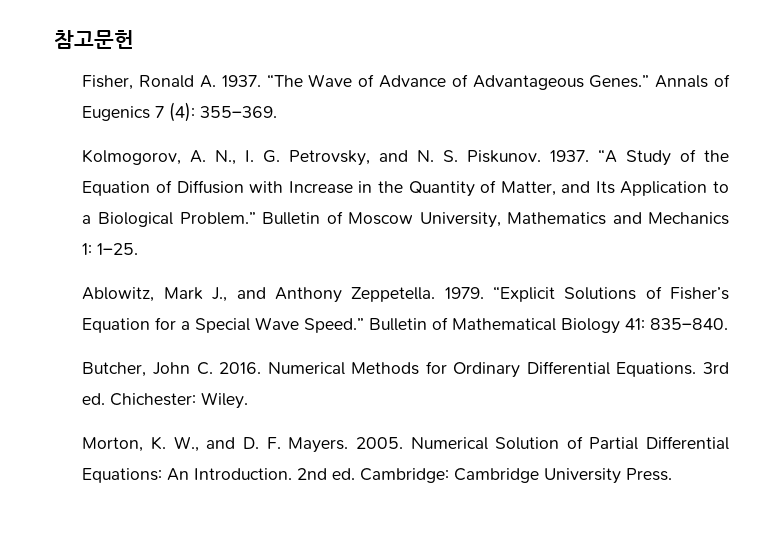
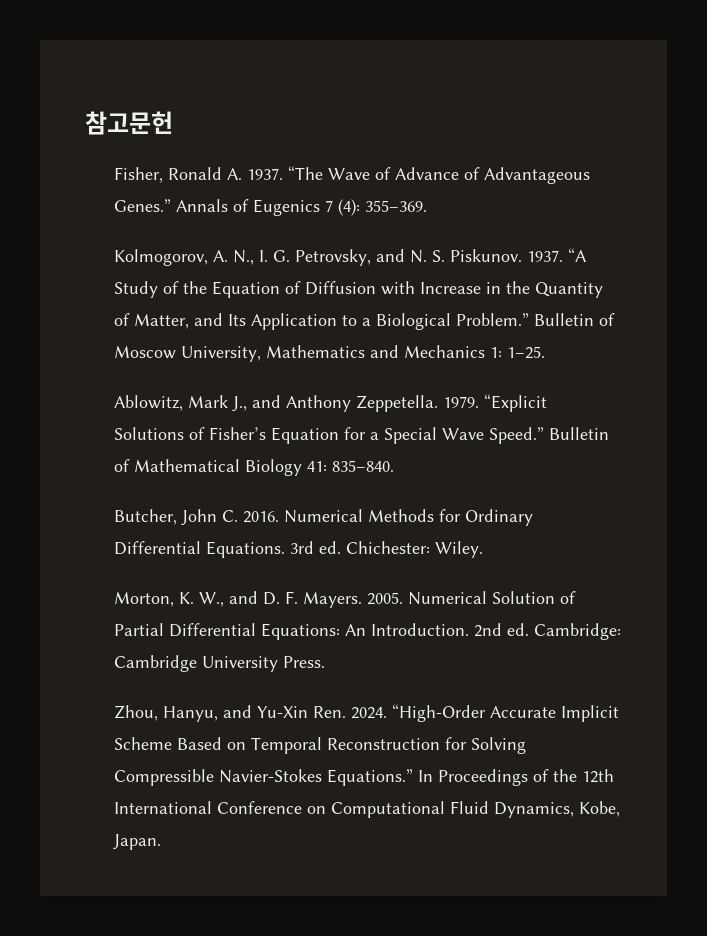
+ Zhou, Hanyu, and Yu-Xin Ren. 2024. “High-Order Accurate Implicit Scheme Based on Temporal Reconstruction for Solving Compressible Navier-Stokes Equations.” In Proceedings of the 12th International Conference on Computational Fluid Dynamics, Kobe, Japan.

